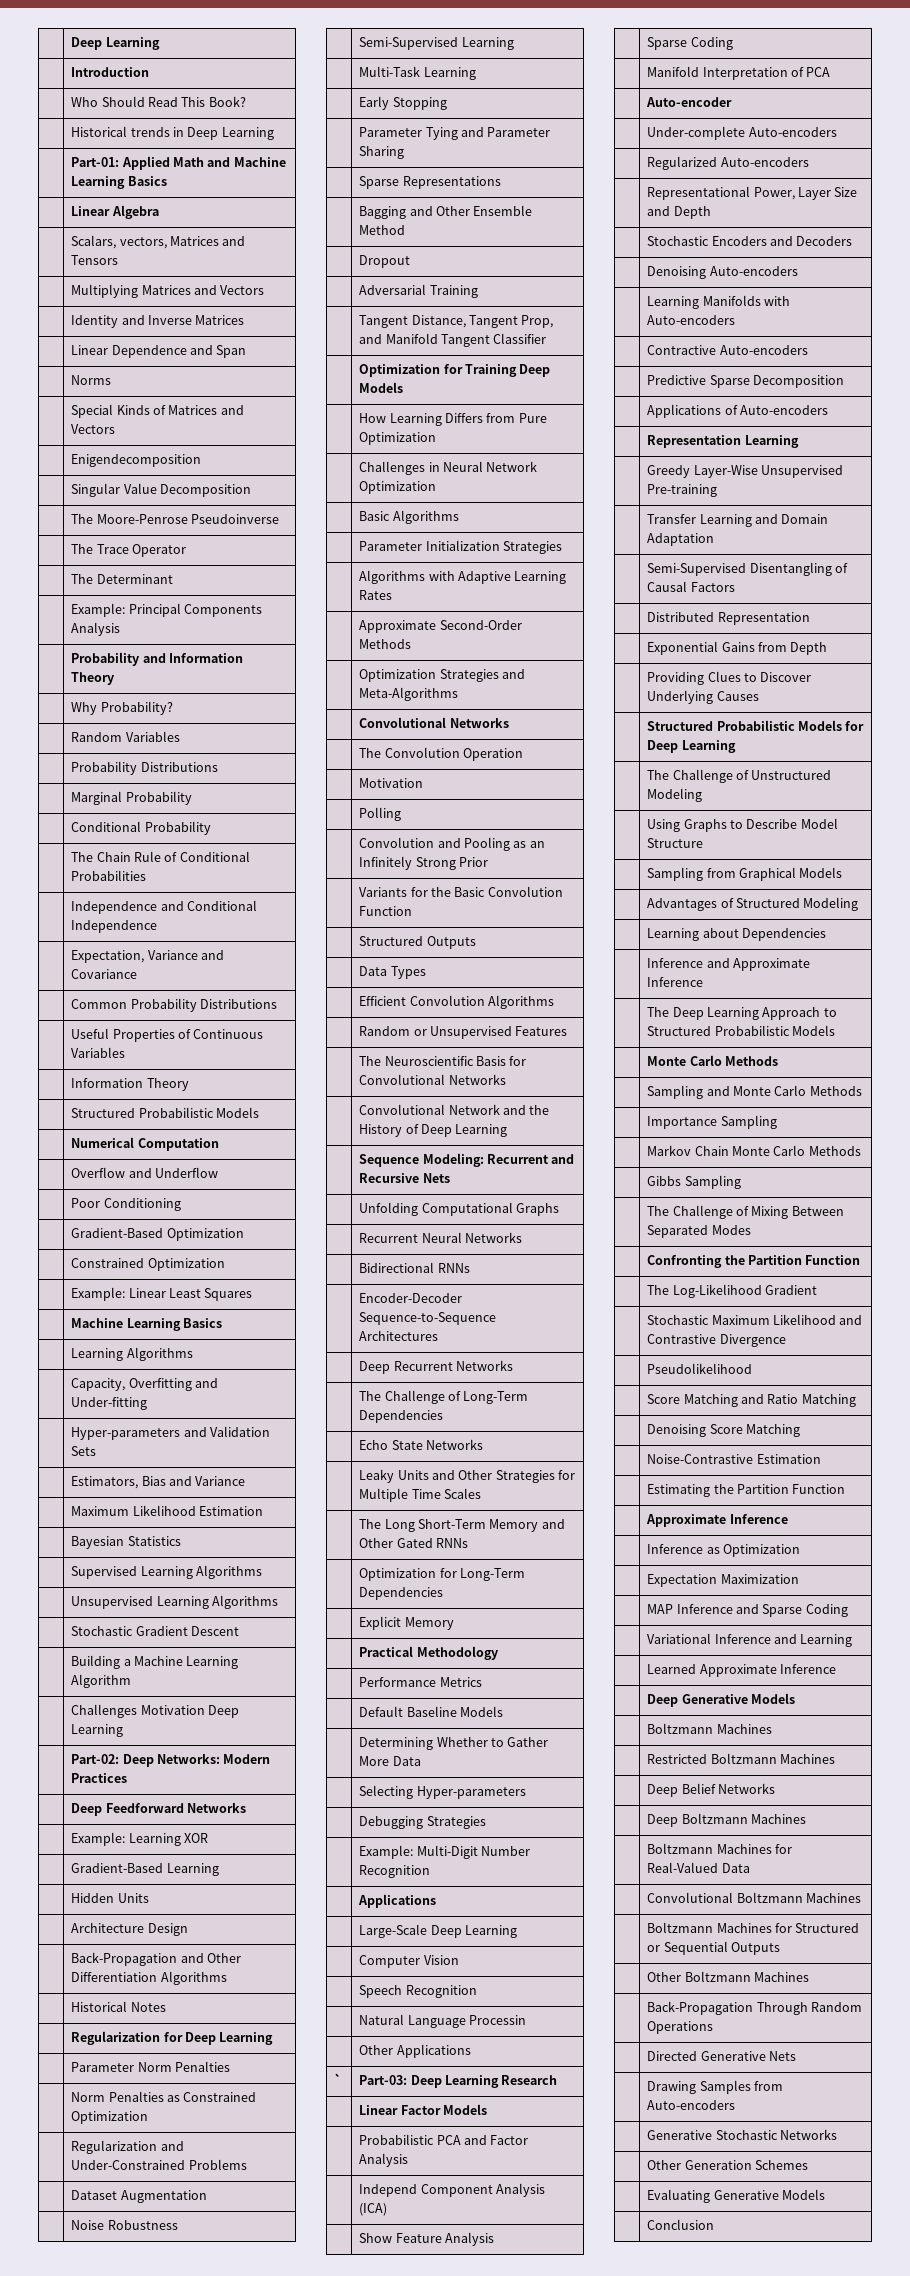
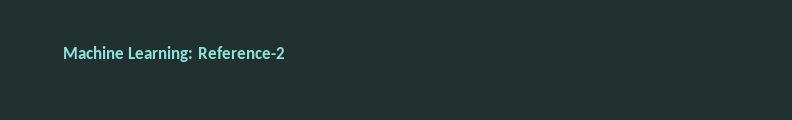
- | Deep Learning
- | Introduction
- | Who Should Read This Book?
- | Historical trends in Deep Learning
- | Part-01: Applied Math and Machine Learning Basics
- | Linear Algebra
- | Scalars, vectors, Matrices and Tensors
- | Multiplying Matrices and Vectors
- | Identity and Inverse Matrices
- | Linear Dependence and Span
- | Norms
- | Special Kinds of Matrices and Vectors
- | Enigendecomposition
- | Singular Value Decomposition
- | The Moore-Penrose Pseudoinverse
- | The Trace Operator
- | The Determinant
- | Example: Principal Components Analysis
- | Probability and Information Theory
- | Why Probability?
- | Random Variables
- | Probability Distributions
- | Marginal Probability
- | Conditional Probability
- | The Chain Rule of Conditional Probabilities
- | Independence and Conditional Independence
- | Expectation, Variance and Covariance
- | Common Probability Distributions
- | Useful Properties of Continuous Variables
- | Information Theory
- | Structured Probabilistic Models
- | Numerical Computation
- | Overflow and Underflow
- | Poor Conditioning
- | Gradient-Based Optimization
- | Constrained Optimization
- | Example: Linear Least Squares
- | Machine Learning Basics
- | Learning Algorithms
- | Capacity, Overfitting and Under-fitting
- | Hyper-parameters and Validation Sets
- | Estimators, Bias and Variance
- | Maximum Likelihood Estimation
- | Bayesian Statistics
- | Supervised Learning Algorithms
- | Unsupervised Learning Algorithms
- | Stochastic Gradient Descent
- | Building a Machine Learning Algorithm
- | Challenges Motivation Deep Learning
- | Part-02: Deep Networks: Modern Practices
- | Deep Feedforward Networks
- | Example: Learning XOR
- | Gradient-Based Learning
- | Hidden Units
- | Architecture Design
- | Back-Propagation and Other Differentiation Algorithms
- | Historical Notes
- | Regularization for Deep Learning
- | Parameter Norm Penalties
- | Norm Penalties as Constrained Optimization
- | Regularization and Under-Constrained Problems
- | Dataset Augmentation
- | Noise Robustness
- | Semi-Supervised Learning
- | Multi-Task Learning
- | Early Stopping
- | Parameter Tying and Parameter Sharing
- | Sparse Representations
- | Bagging and Other Ensemble Method
- | Dropout
- | Adversarial Training
- | Tangent Distance, Tangent Prop, and Manifold Tangent Classifier
- | Optimization for Training Deep Models
- | How Learning Differs from Pure Optimization
- | Challenges in Neural Network Optimization
- | Basic Algorithms
- | Parameter Initialization Strategies
- | Algorithms with Adaptive Learning Rates
- | Approximate Second-Order Methods
- | Optimization Strategies and Meta-Algorithms
- | Convolutional Networks
- | The Convolution Operation
- | Motivation
- | Polling
- | Convolution and Pooling as an Infinitely Strong Prior
- | Variants for the Basic Convolution Function
- | Structured Outputs
- | Data Types
- | Efficient Convolution Algorithms
- | Random or Unsupervised Features
- | The Neuroscientific Basis for Convolutional Networks
- | Convolutional Network and the History of Deep Learning
- | Sequence Modeling: Recurrent and Recursive Nets
- | Unfolding Computational Graphs
- | Recurrent Neural Networks
- | Bidirectional RNNs
- | Encoder-Decoder Sequence-to-Sequence Architectures
- | Deep Recurrent Networks
- | The Challenge of Long-Term Dependencies
- | Echo State Networks
- | Leaky Units and Other Strategies for Multiple Time Scales
- | The Long Short-Term Memory and Other Gated RNNs
- | Optimization for Long-Term Dependencies
- | Explicit Memory
- | Practical Methodology
- | Performance Metrics
- | Default Baseline Models
- | Determining Whether to Gather More Data
- | Selecting Hyper-parameters
- | Debugging Strategies
- | Example: Multi-Digit Number Recognition
- | Applications
- | Large-Scale Deep Learning
- | Computer Vision
- | Speech Recognition
- | Natural Language Processin
- | Other Applications
- ` | Part-03: Deep Learning Research
- | Linear Factor Models
- | Probabilistic PCA and Factor Analysis
- | Independ Component Analysis (ICA)
- | Show Feature Analysis
- | Sparse Coding
- | Manifold Interpretation of PCA
- | Auto-encoder
- | Under-complete Auto-encoders
- | Regularized Auto-encoders
- | Representational Power, Layer Size and Depth
- | Stochastic Encoders and Decoders
- | Denoising Auto-encoders
- | Learning Manifolds with Auto-encoders
- | Contractive Auto-encoders
- | Predictive Sparse Decomposition
- | Applications of Auto-encoders
- | Representation Learning
- | Greedy Layer-Wise Unsupervised Pre-training
- | Transfer Learning and Domain Adaptation
- | Semi-Supervised Disentangling of Causal Factors
- | Distributed Representation
- | Exponential Gains from Depth
- | Providing Clues to Discover Underlying Causes
- | Structured Probabilistic Models for Deep Learning
- | The Challenge of Unstructured Modeling
- | Using Graphs to Describe Model Structure
- | Sampling from Graphical Models
- | Advantages of Structured Modeling
- | Learning about Dependencies
- | Inference and Approximate Inference
- | The Deep Learning Approach to Structured Probabilistic Models
- | Monte Carlo Methods
- | Sampling and Monte Carlo Methods
- | Importance Sampling
- | Markov Chain Monte Carlo Methods
- | Gibbs Sampling
- | The Challenge of Mixing Between Separated Modes
- | Confronting the Partition Function
- | The Log-Likelihood Gradient
- | Stochastic Maximum Likelihood and Contrastive Divergence
- | Pseudolikelihood
- | Score Matching and Ratio Matching
- | Denoising Score Matching
- | Noise-Contrastive Estimation
- | Estimating the Partition Function
- | Approximate Inference
- | Inference as Optimization
- | Expectation Maximization
- | MAP Inference and Sparse Coding
- | Variational Inference and Learning
- | Learned Approximate Inference
- | Deep Generative Models
- | Boltzmann Machines
- | Restricted Boltzmann Machines
- | Deep Belief Networks
- | Deep Boltzmann Machines
- | Boltzmann Machines for Real-Valued Data
- | Convolutional Boltzmann Machines
- | Boltzmann Machines for Structured or Sequential Outputs
- | Other Boltzmann Machines
- | Back-Propagation Through Random Operations
- | Directed Generative Nets
- | Drawing Samples from Auto-encoders
- | Generative Stochastic Networks
- | Other Generation Schemes
- | Evaluating Generative Models
- | Conclusion
+ Machine Learning: Reference-2

